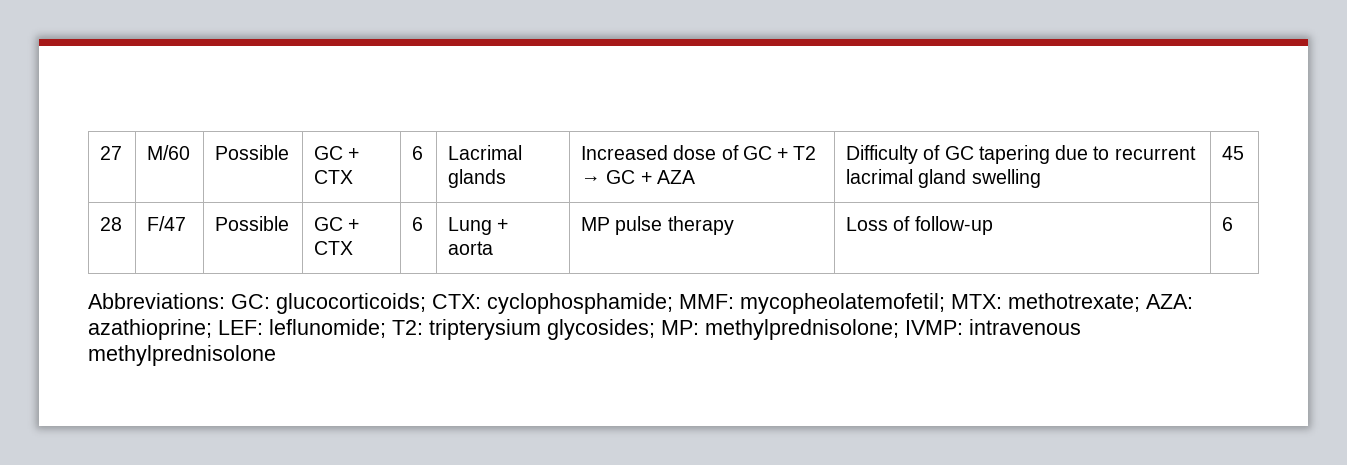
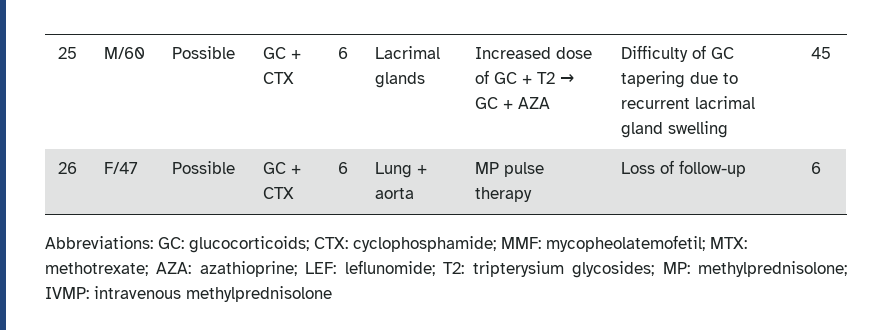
- 27 | M/60 | Possible | GC + CTX | 6 | Lacrimal glands | Increased dose of GC + T2 → GC + AZA | Difficulty of GC tapering due to recurrent lacrimal gland swelling | 45
+ 25 | M/60 | Possible | GC + CTX | 6 | Lacrimal glands | Increased dose of GC + T2 → GC + AZA | Difficulty of GC tapering due to recurrent lacrimal gland swelling | 45
- 28 | F/47 | Possible | GC + CTX | 6 | Lung + aorta | MP pulse therapy | Loss of follow-up | 6
+ 26 | F/47 | Possible | GC + CTX | 6 | Lung + aorta | MP pulse therapy | Loss of follow-up | 6

